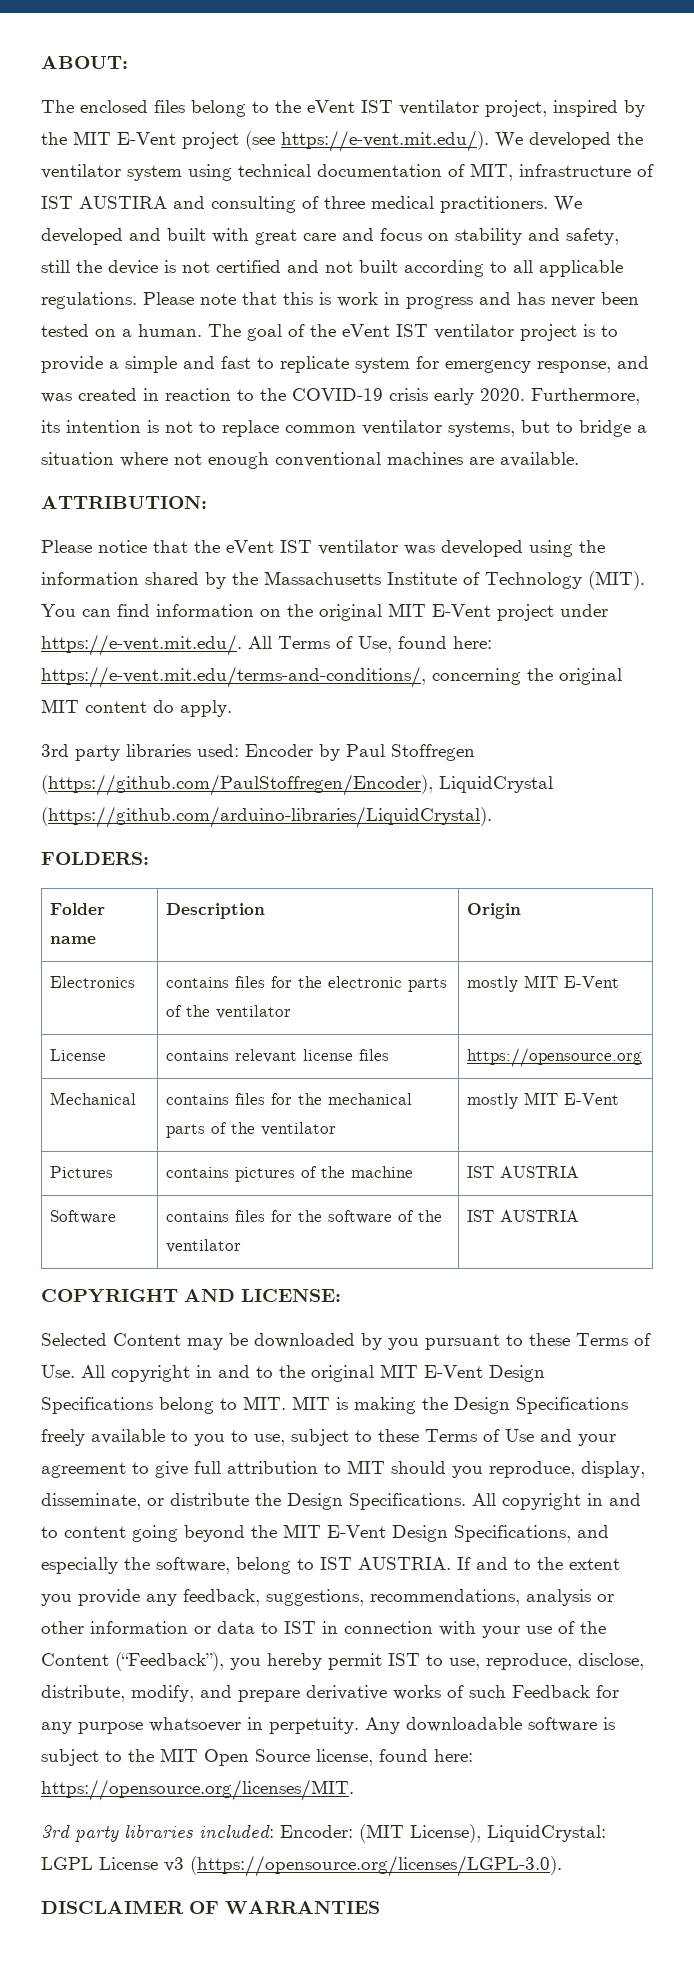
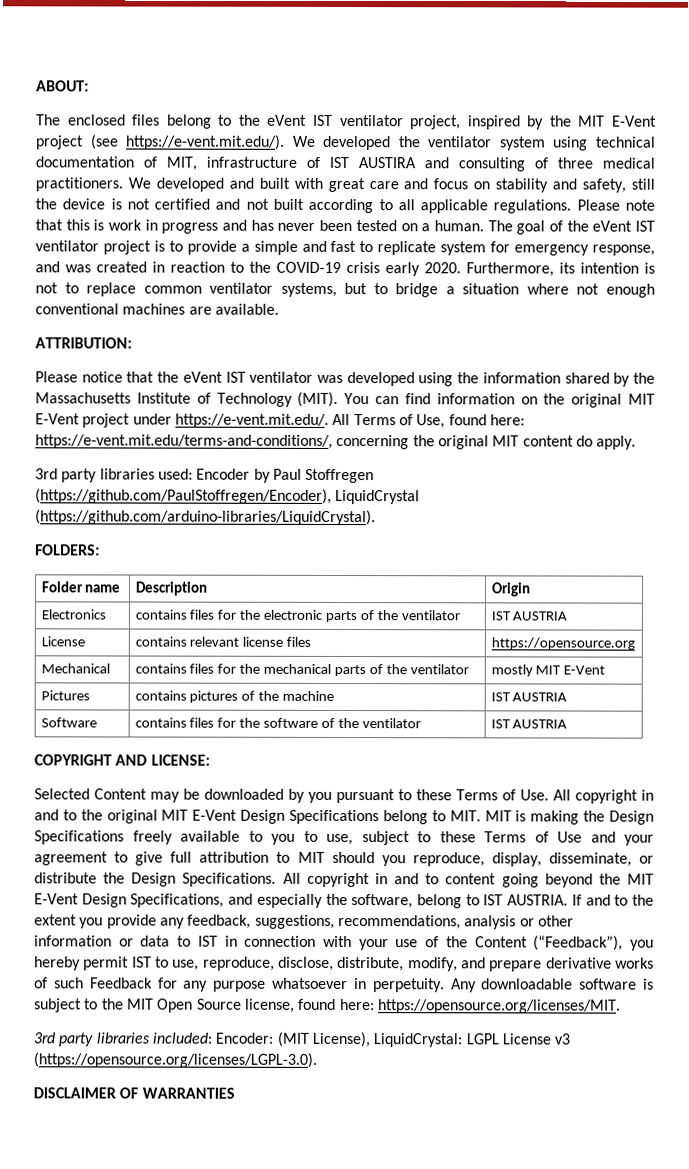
- Electronics | contains files for the electronic parts of the ventilator | mostly MIT E-Vent
+ Electronics | contains files for the electronic parts of the ventilator | IST AUSTRIA

